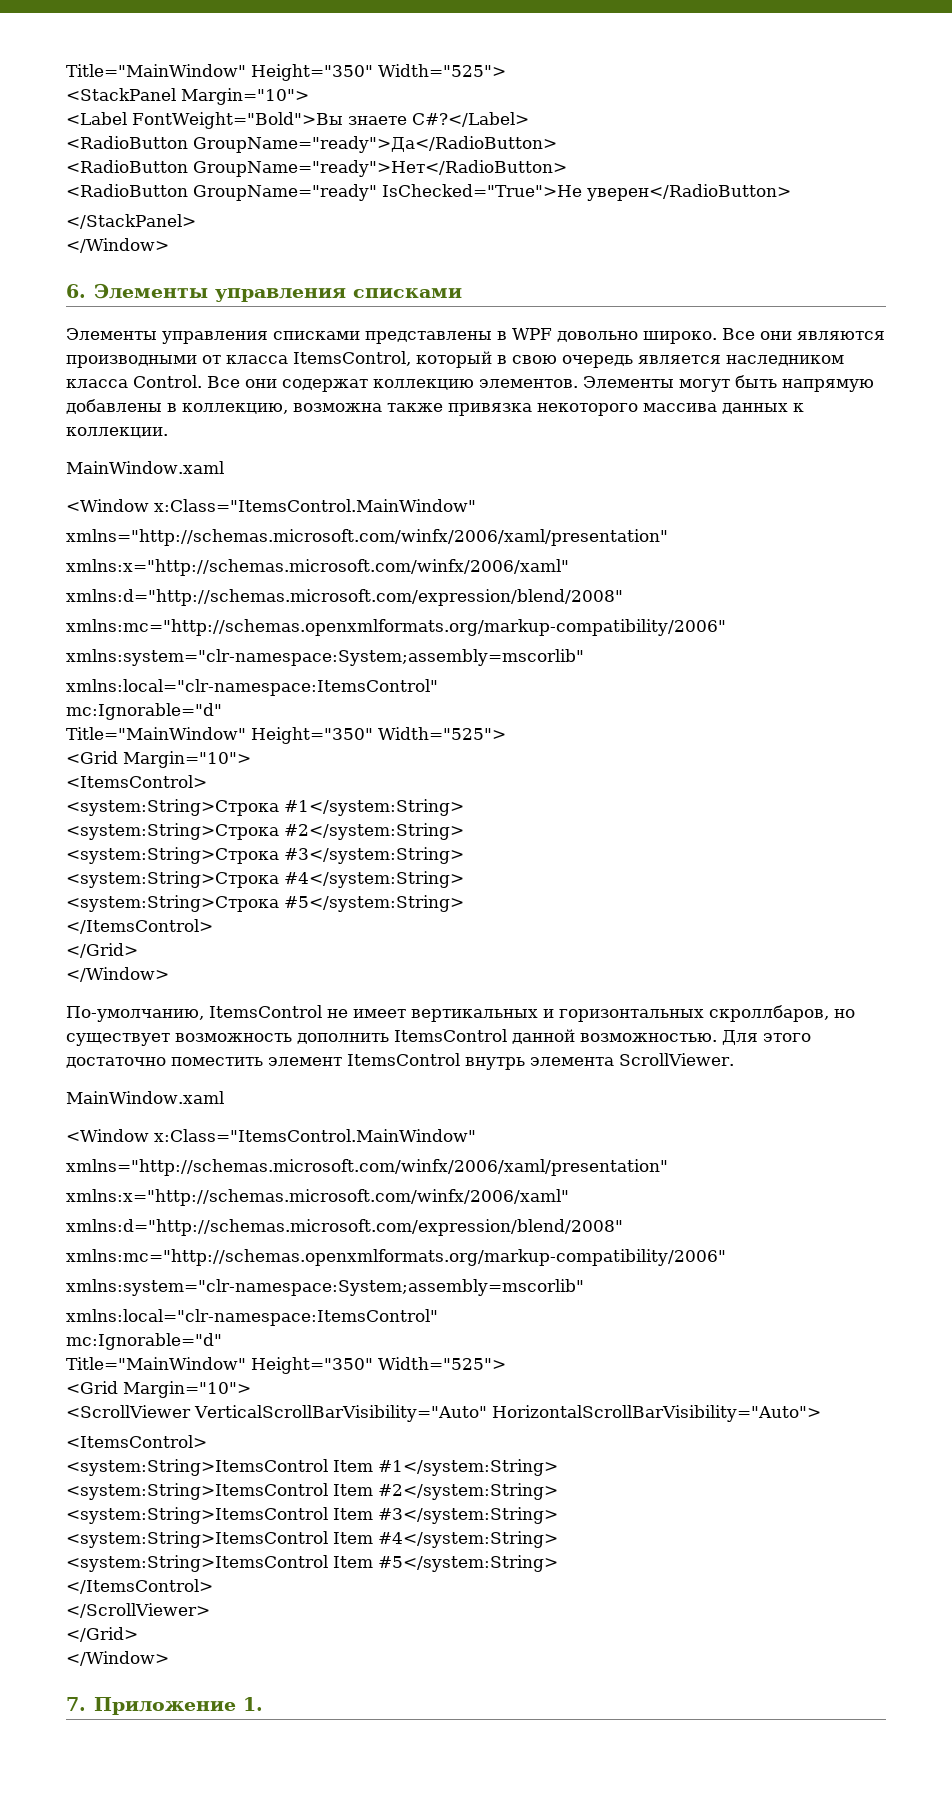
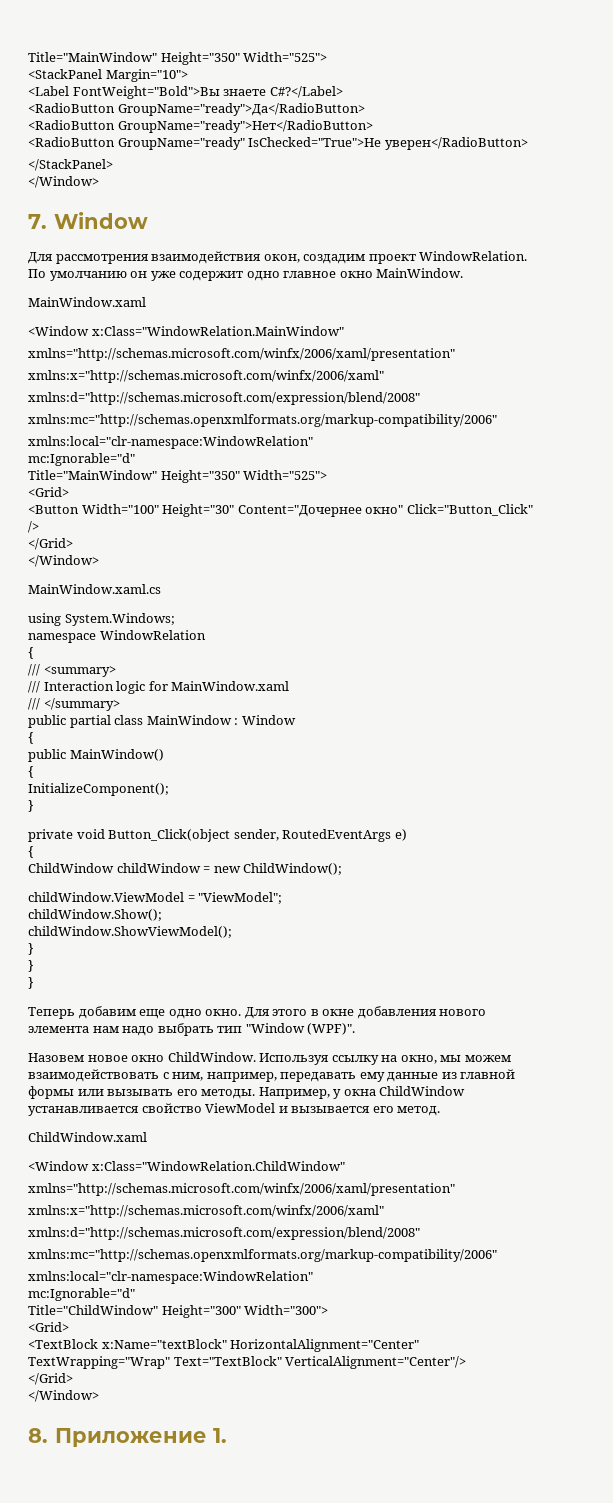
- 6. Элементы управления списками
- Элементы управления списками представлены в WPF довольно широко. Все они являются производными от класса ItemsControl, который в свою очередь является наследником класса Control. Все они содержат коллекцию элементов. Элементы могут быть напрямую добавлены в коллекцию, возможна также привязка некоторого массива данных к коллекции.
+ 7. Window
+ Для рассмотрения взаимодействия окон, создадим проект WindowRelation. По умолчанию он уже содержит одно главное окно MainWindow.
  MainWindow.xaml
- <Window x:Class="ItemsControl.MainWindow"
+ <Window x:Class="WindowRelation.MainWindow"
  xmlns="http://schemas.microsoft.com/winfx/2006/xaml/presentation"
  xmlns:x="http://schemas.microsoft.com/winfx/2006/xaml"
  xmlns:d="http://schemas.microsoft.com/expression/blend/2008"
  xmlns:mc="http://schemas.openxmlformats.org/markup-compatibility/2006"
- xmlns:system="clr-namespace:System;assembly=mscorlib"
- xmlns:local="clr-namespace:ItemsControl"
+ xmlns:local="clr-namespace:WindowRelation"
  mc:Ignorable="d"
  Title="MainWindow" Height="350" Width="525">
- <Grid Margin="10">
- <ItemsControl>
- <system:String>Строка #1</system:String>
- <system:String>Строка #2</system:String>
- <system:String>Строка #3</system:String>
- <system:String>Строка #4</system:String>
- <system:String>Строка #5</system:String>
- </ItemsControl>
+ <Grid>
+ <Button Width="100" Height="30" Content="Дочернее окно" Click="Button_Click" />
  </Grid>
  </Window>
- По-умолчанию, ItemsControl не имеет вертикальных и горизонтальных скроллбаров, но существует возможность дополнить ItemsControl данной возможностью. Для этого достаточно поместить элемент ItemsControl внутрь элемента ScrollViewer.
- MainWindow.xaml
- <Window x:Class="ItemsControl.MainWindow"
+ MainWindow.xaml.cs
+ using System.Windows;
+ namespace WindowRelation
+ {
+ /// <summary>
+ /// Interaction logic for MainWindow.xaml
+ /// </summary>
+ public partial class MainWindow : Window
+ {
+ public MainWindow()
+ {
+ InitializeComponent();
+ }
+ private void Button_Click(object sender, RoutedEventArgs e)
+ {
+ ChildWindow childWindow = new ChildWindow();
+ childWindow.ViewModel = "ViewModel";
+ childWindow.Show();
+ childWindow.ShowViewModel();
+ }
+ }
+ }
+ Теперь добавим еще одно окно. Для этого в окне добавления нового элемента нам надо выбрать тип "Window (WPF)".
+ Назовем новое окно ChildWindow. Используя ссылку на окно, мы можем взаимодействовать с ним, например, передавать ему данные из главной формы или вызывать его методы. Например, у окна ChildWindow устанавливается свойство ViewModel и вызывается его метод.
+ ChildWindow.xaml
+ <Window x:Class="WindowRelation.ChildWindow"
  xmlns="http://schemas.microsoft.com/winfx/2006/xaml/presentation"
  xmlns:x="http://schemas.microsoft.com/winfx/2006/xaml"
  xmlns:d="http://schemas.microsoft.com/expression/blend/2008"
  xmlns:mc="http://schemas.openxmlformats.org/markup-compatibility/2006"
- xmlns:system="clr-namespace:System;assembly=mscorlib"
- xmlns:local="clr-namespace:ItemsControl"
+ xmlns:local="clr-namespace:WindowRelation"
  mc:Ignorable="d"
- Title="MainWindow" Height="350" Width="525">
- <Grid Margin="10">
- <ScrollViewer VerticalScrollBarVisibility="Auto" HorizontalScrollBarVisibility="Auto">
- <ItemsControl>
- <system:String>ItemsControl Item #1</system:String>
- <system:String>ItemsControl Item #2</system:String>
- <system:String>ItemsControl Item #3</system:String>
- <system:String>ItemsControl Item #4</system:String>
- <system:String>ItemsControl Item #5</system:String>
- </ItemsControl>
- </ScrollViewer>
+ Title="ChildWindow" Height="300" Width="300">
+ <Grid>
+ <TextBlock x:Name="textBlock" HorizontalAlignment="Center" TextWrapping="Wrap" Text="TextBlock" VerticalAlignment="Center"/>
  </Grid>
  </Window>
- 7. Приложение 1.
+ 8. Приложение 1.

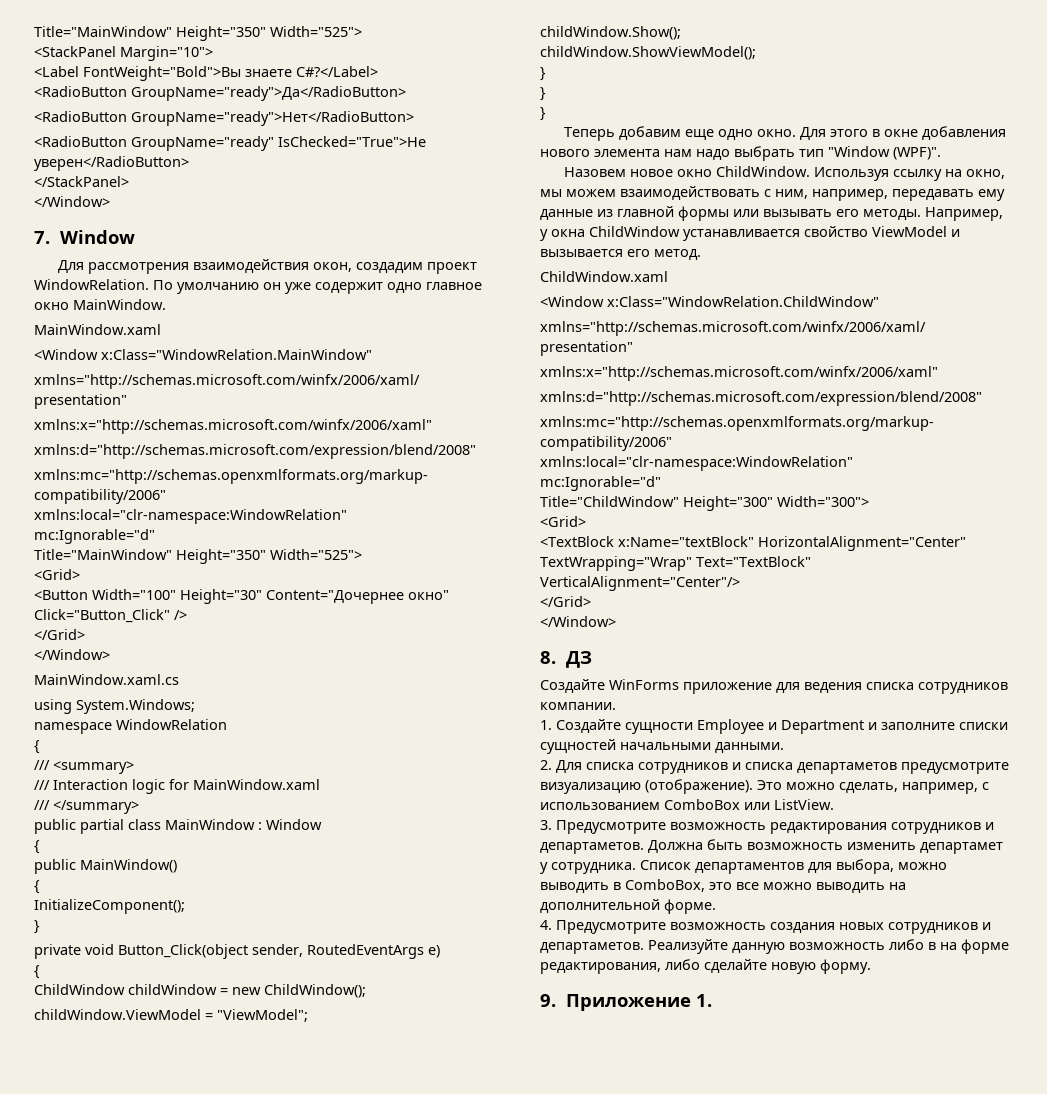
- 8. Приложение 1.
+ 8. ДЗ
+ Cоздайте WinForms приложение для ведения списка сотрудников компании.
+ 1. Создайте сущности Employee и Department и заполните списки сущностей начальными данными.
+ 2. Для списка сотрудников и списка департаметов предусмотрите визуализацию (отображение). Это можно сделать, например, с использованием ComboBox или ListView.
+ 3. Предусмотрите возможность редактирования сотрудников и департаметов. Должна быть возможность изменить департамет у сотрудника. Список департаментов для выбора, можно выводить в ComboBox, это все можно выводить на дополнительной форме.
+ 4. Предусмотрите возможность создания новых сотрудников и департаметов. Реализуйте данную возможность либо в на форме редактирования, либо сделайте новую форму.
+ 9. Приложение 1.

